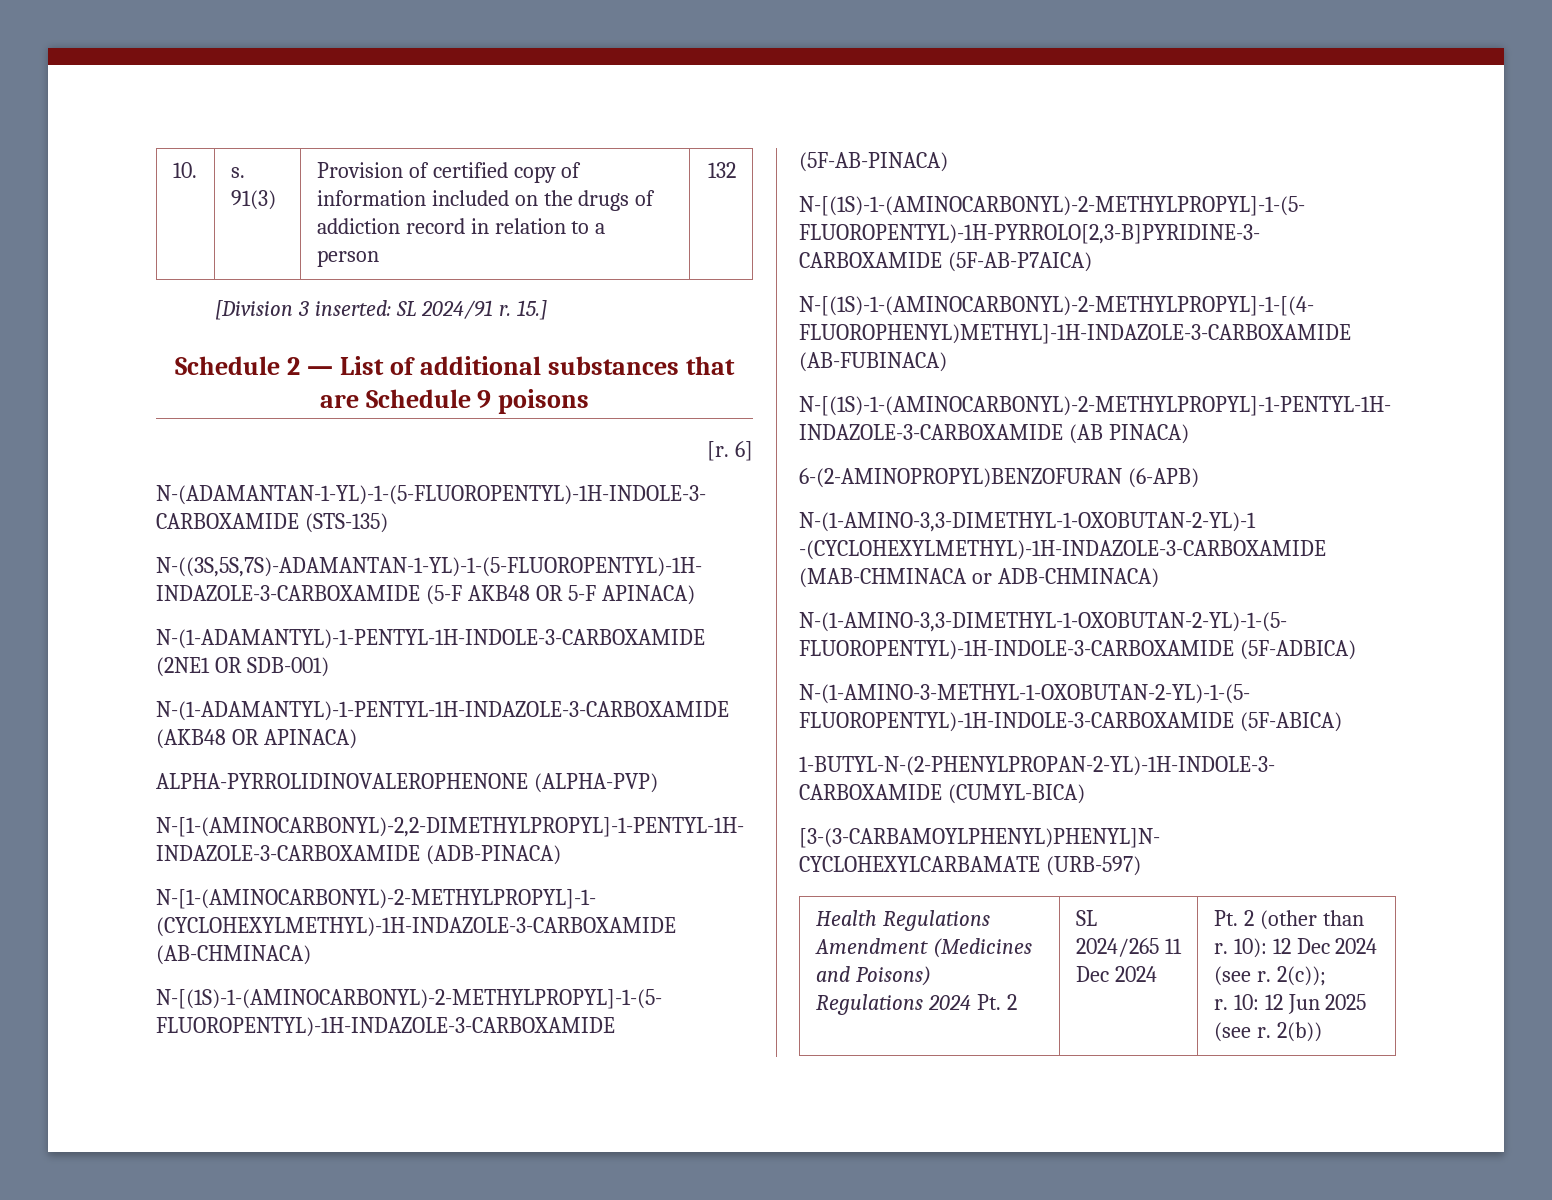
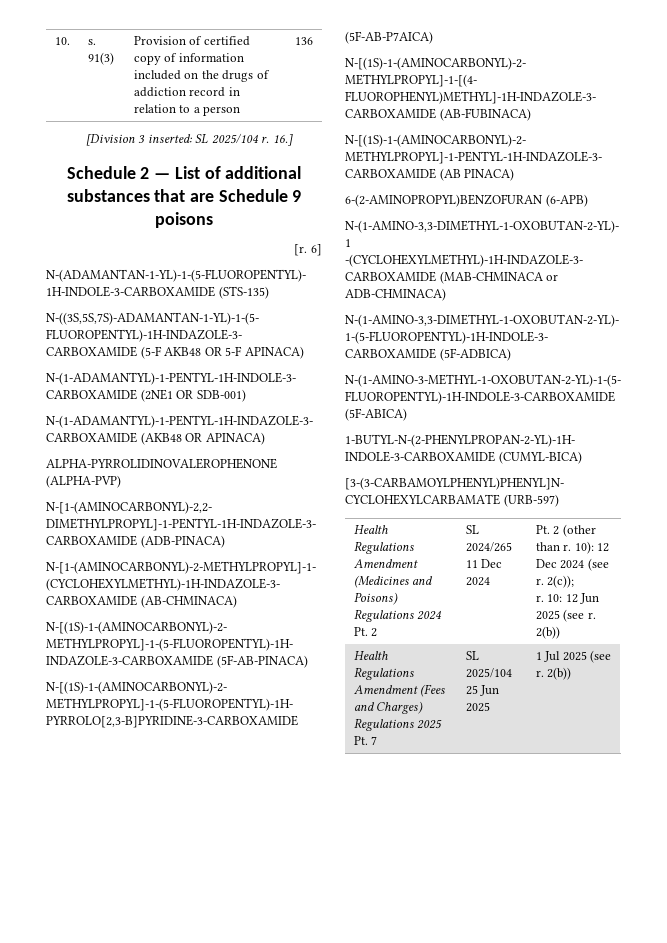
- 10. | s. 91(3) | Provision of certified copy of information included on the drugs of addiction record in relation to a person | 132
+ 10. | s. 91(3) | Provision of certified copy of information included on the drugs of addiction record in relation to a person | 136
- [Division 3 inserted: SL 2024/91 r. 15.]
+ [Division 3 inserted: SL 2025/104 r. 16.]
+ Health Regulations Amendment (Fees and Charges) Regulations 2025 Pt. 7 | SL 2025/104 25 Jun 2025 | 1 Jul 2025 (see r. 2(b))

